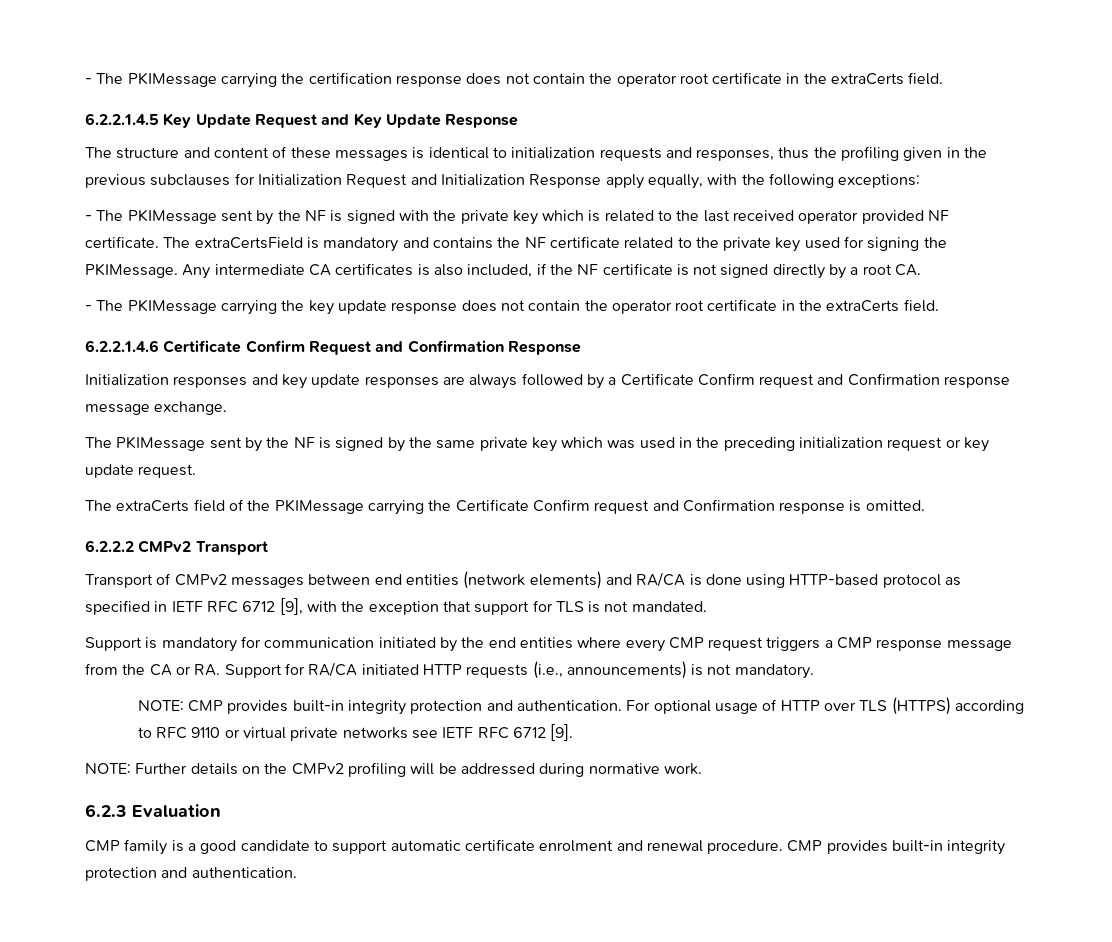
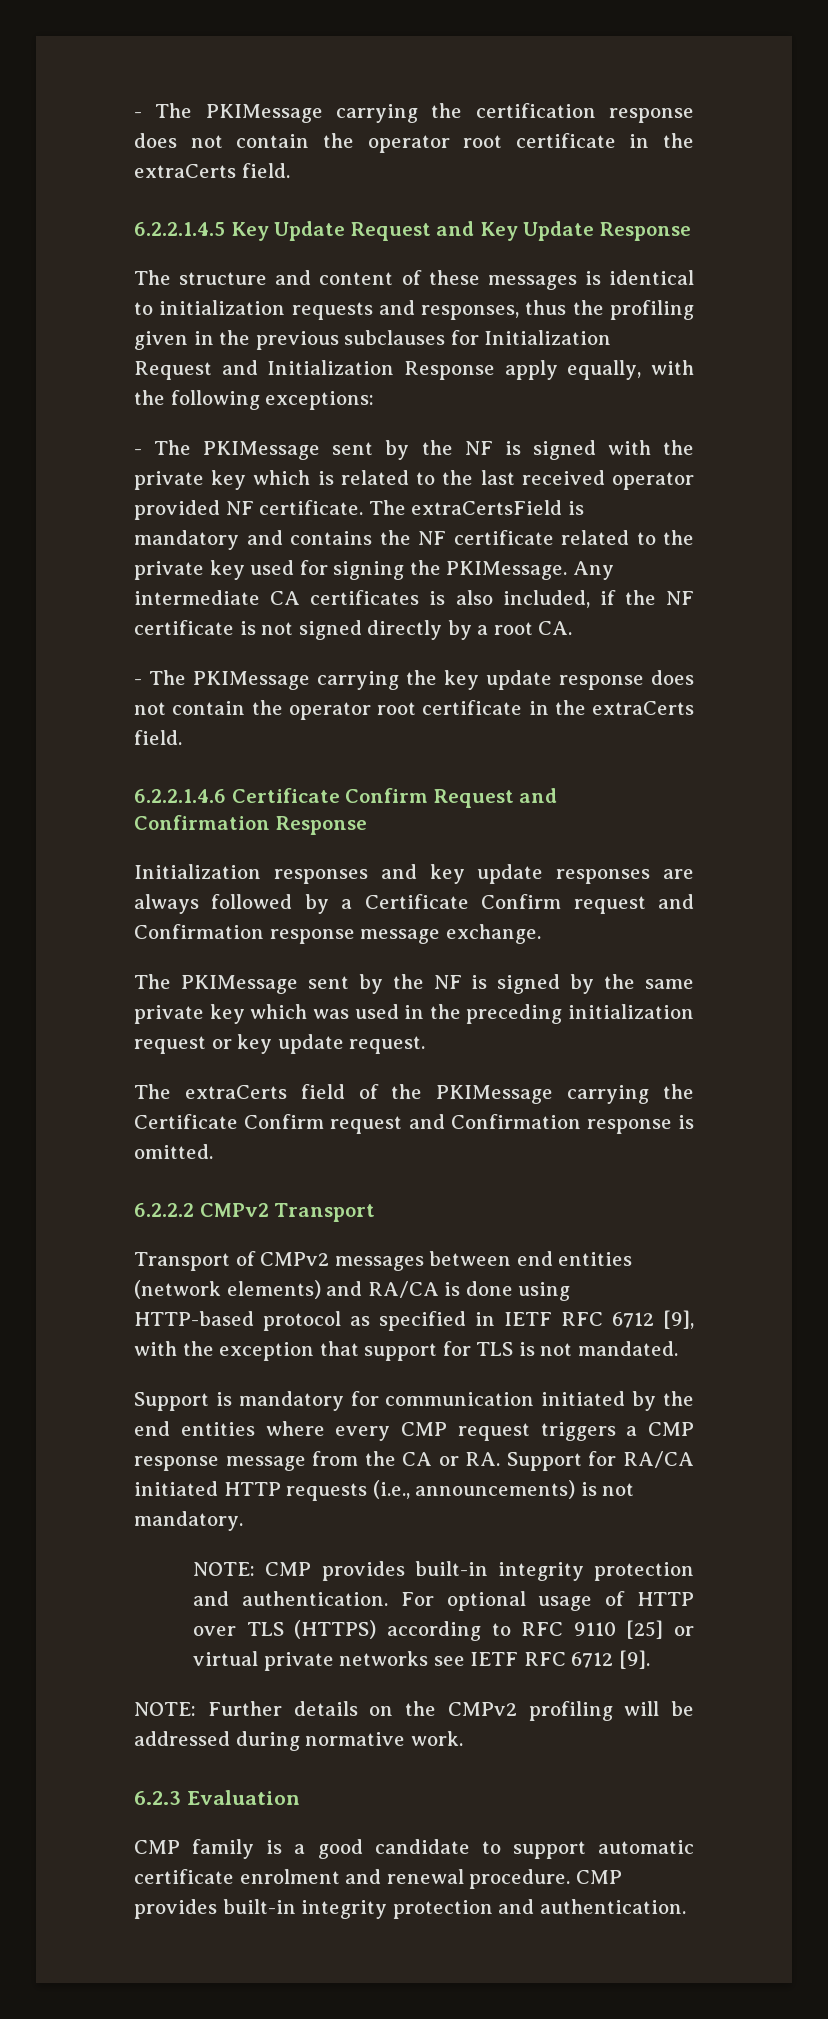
- For optional usage of HTTP over TLS (HTTPS) according to RFC 9110 or virtual private networks see IETF RFC 6712 [9].
+ For optional usage of HTTP over TLS (HTTPS) according to RFC 9110 [25] or virtual private networks see IETF RFC 6712 [9].

